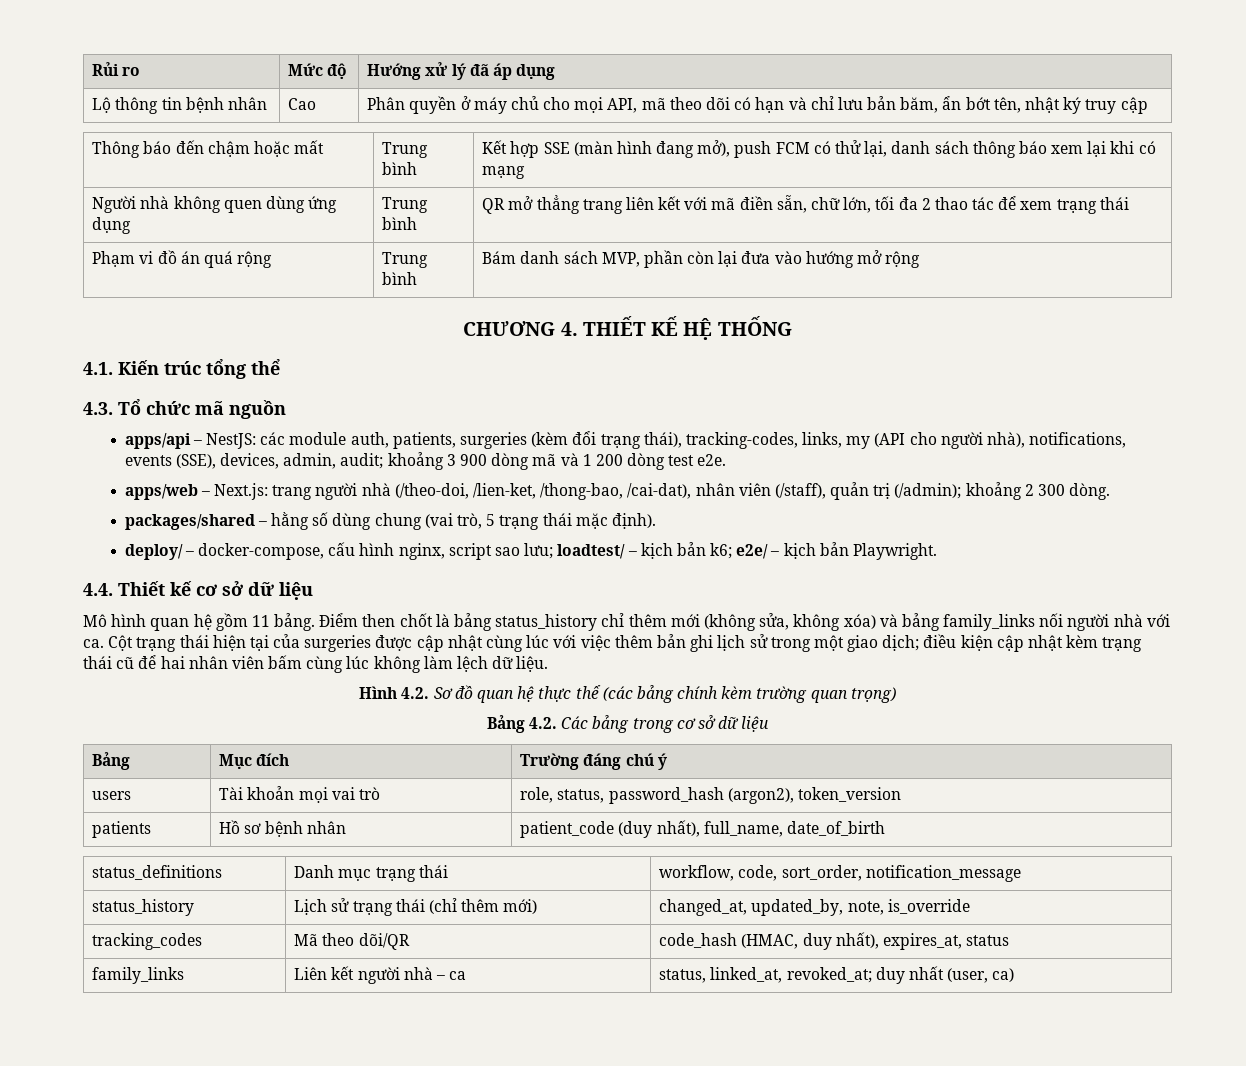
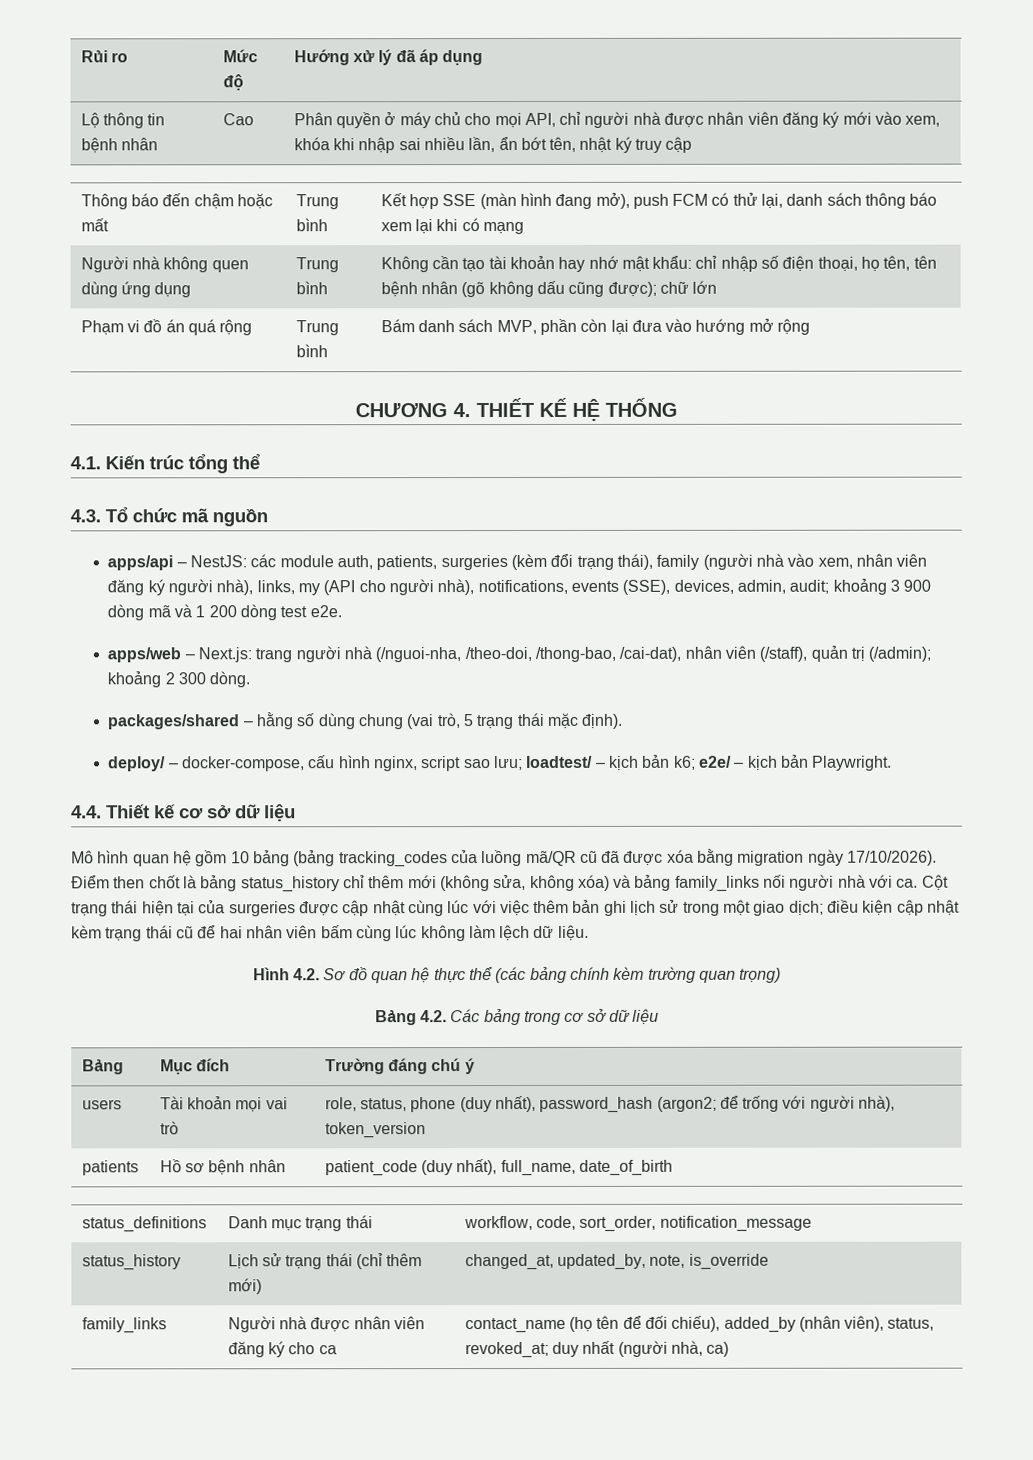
- Lộ thông tin bệnh nhân | Cao | Phân quyền ở máy chủ cho mọi API, mã theo dõi có hạn và chỉ lưu bản băm, ẩn bớt tên, nhật ký truy cập
+ Lộ thông tin bệnh nhân | Cao | Phân quyền ở máy chủ cho mọi API, chỉ người nhà được nhân viên đăng ký mới vào xem, khóa khi nhập sai nhiều lần, ẩn bớt tên, nhật ký truy cập
- Người nhà không quen dùng ứng dụng | Trung bình | QR mở thẳng trang liên kết với mã điền sẵn, chữ lớn, tối đa 2 thao tác để xem trạng thái
+ Người nhà không quen dùng ứng dụng | Trung bình | Không cần tạo tài khoản hay nhớ mật khẩu: chỉ nhập số điện thoại, họ tên, tên bệnh nhân (gõ không dấu cũng được); chữ lớn
- apps/api – NestJS: các module auth, patients, surgeries (kèm đổi trạng thái), tracking-codes, links, my (API cho người nhà), notifications, events (SSE), devices, admin, audit; khoảng 3 900 dòng mã và 1 200 dòng test e2e.
+ apps/api – NestJS: các module auth, patients, surgeries (kèm đổi trạng thái), family (người nhà vào xem, nhân viên đăng ký người nhà), links, my (API cho người nhà), notifications, events (SSE), devices, admin, audit; khoảng 3 900 dòng mã và 1 200 dòng test e2e.
- apps/web – Next.js: trang người nhà (/theo-doi, /lien-ket, /thong-bao, /cai-dat), nhân viên (/staff), quản trị (/admin); khoảng 2 300 dòng.
+ apps/web – Next.js: trang người nhà (/nguoi-nha, /theo-doi, /thong-bao, /cai-dat), nhân viên (/staff), quản trị (/admin); khoảng 2 300 dòng.
- Mô hình quan hệ gồm 11 bảng.
+ Mô hình quan hệ gồm 10 bảng (bảng tracking_codes của luồng mã/QR cũ đã được xóa bằng migration ngày 17/10/2026).
- users | Tài khoản mọi vai trò | role, status, password_hash (argon2), token_version
+ users | Tài khoản mọi vai trò | role, status, phone (duy nhất), password_hash (argon2; để trống với người nhà), token_version
- tracking_codes | Mã theo dõi/QR | code_hash (HMAC, duy nhất), expires_at, status
- family_links | Liên kết người nhà – ca | status, linked_at, revoked_at; duy nhất (user, ca)
+ family_links | Người nhà được nhân viên đăng ký cho ca | contact_name (họ tên để đối chiếu), added_by (nhân viên), status, revoked_at; duy nhất (người nhà, ca)

